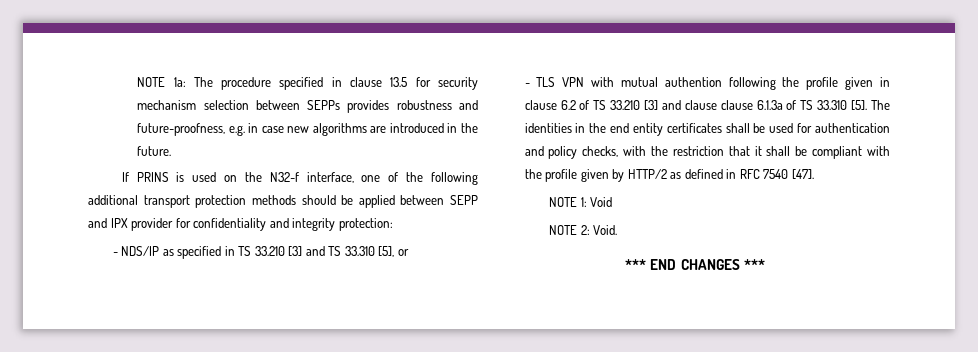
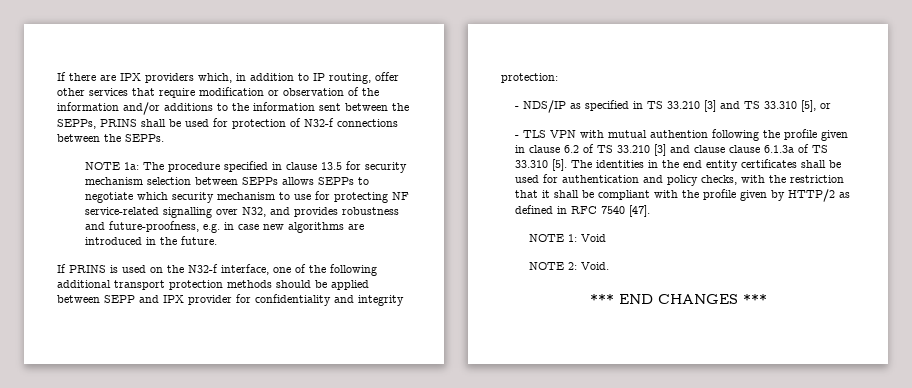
+ If there are IPX providers which, in addition to IP routing, offer other services that require modification or observation of the information and/or additions to the information sent between the SEPPs, PRINS shall be used for protection of N32-f connections between the SEPPs.
- NOTE 1a: The procedure specified in clause 13.5 for security mechanism selection between SEPPs provides robustness and future-proofness, e.g. in case new algorithms are introduced in the future.
+ NOTE 1a: The procedure specified in clause 13.5 for security mechanism selection between SEPPs allows SEPPs to negotiate which security mechanism to use for protecting NF service-related signalling over N32, and provides robustness and future-proofness, e.g. in case new algorithms are introduced in the future.

